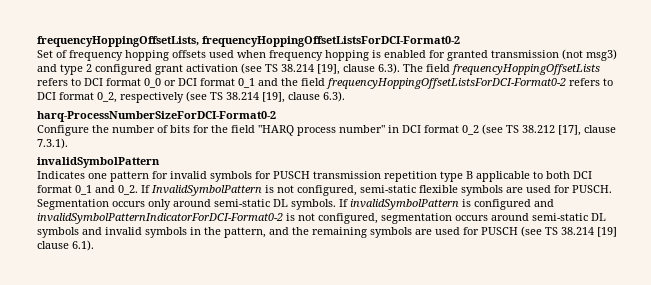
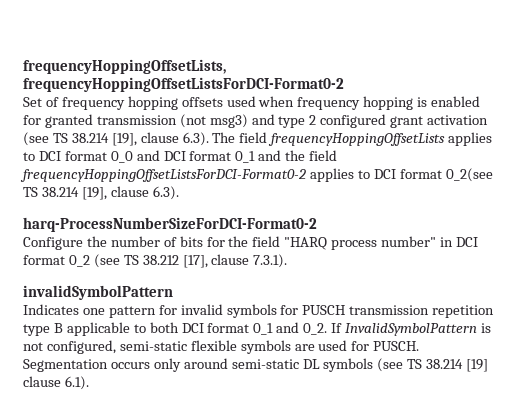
- Set of frequency hopping offsets used when frequency hopping is enabled for granted transmission (not msg3) and type 2 configured grant activation (see TS 38.214 [19], clause 6.3). The field frequencyHoppingOffsetLists refers to DCI format 0_0 or DCI format 0_1 and the field frequencyHoppingOffsetListsForDCI-Format0-2 refers to DCI format 0_2, respectively (see TS 38.214 [19], clause 6.3).
+ Set of frequency hopping offsets used when frequency hopping is enabled for granted transmission (not msg3) and type 2 configured grant activation (see TS 38.214 [19], clause 6.3). The field frequencyHoppingOffsetLists applies to DCI format 0_0 and DCI format 0_1 and the field frequencyHoppingOffsetListsForDCI-Format0-2 applies to DCI format 0_2(see TS 38.214 [19], clause 6.3).
- Segmentation occurs only around semi-static DL symbols. If invalidSymbolPattern is configured and invalidSymbolPatternIndicatorForDCI-Format0-2 is not configured, segmentation occurs around semi-static DL symbols and invalid symbols in the pattern, and the remaining symbols are used for PUSCH (see TS 38.214 [19] clause 6.1).
+ Segmentation occurs only around semi-static DL symbols (see TS 38.214 [19] clause 6.1).

